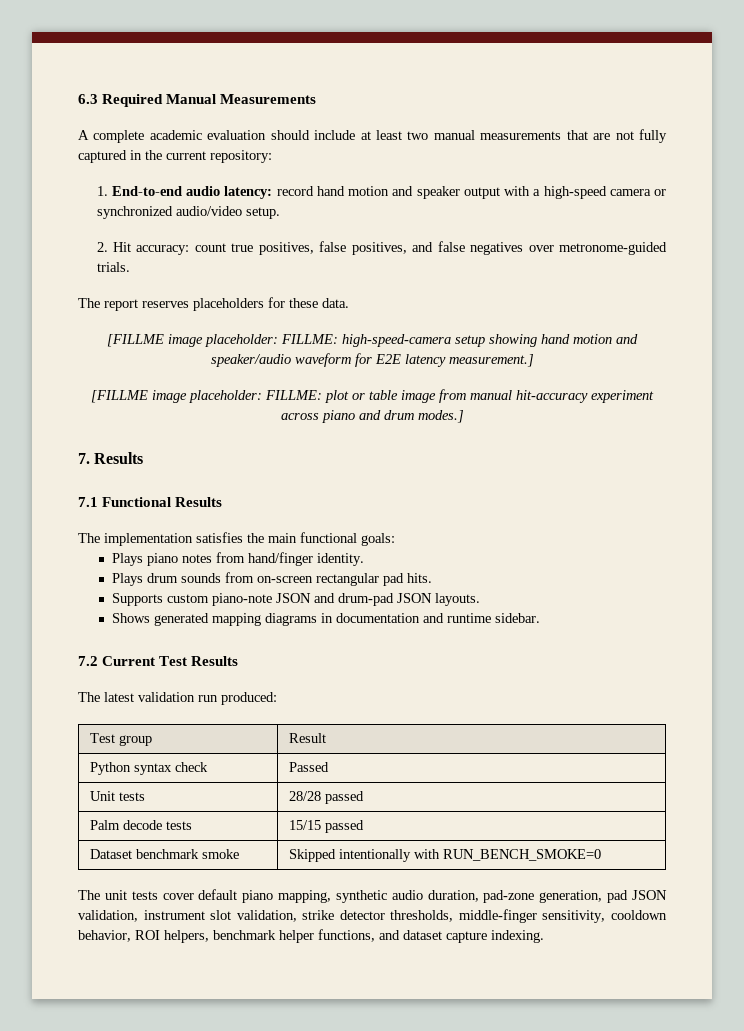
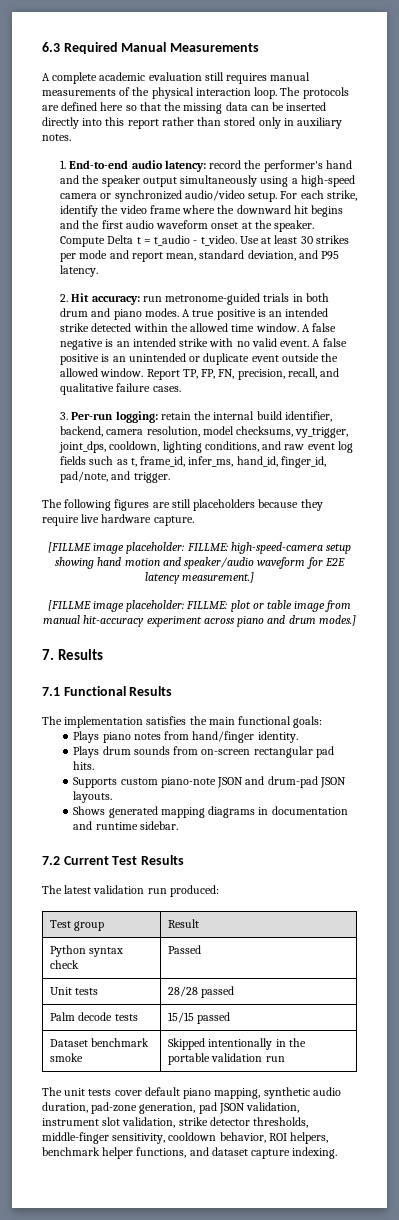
- A complete academic evaluation should include at least two manual measurements that are not fully captured in the current repository:
+ A complete academic evaluation still requires manual measurements of the physical interaction loop. The protocols are defined here so that the missing data can be inserted directly into this report rather than stored only in auxiliary notes.
- 1. End-to-end audio latency: record hand motion and speaker output with a high-speed camera or synchronized audio/video setup.
- 2. Hit accuracy: count true positives, false positives, and false negatives over metronome-guided trials.
- The report reserves placeholders for these data.
+ 1. End-to-end audio latency: record the performer's hand and the speaker output simultaneously using a high-speed camera or synchronized audio/video setup. For each strike, identify the video frame where the downward hit begins and the first audio waveform onset at the speaker. Compute Delta t = t_audio - t_video. Use at least 30 strikes per mode and report mean, standard deviation, and P95 latency.
+ 2. Hit accuracy: run metronome-guided trials in both drum and piano modes. A true positive is an intended strike detected within the allowed time window. A false negative is an intended strike with no valid event. A false positive is an unintended or duplicate event outside the allowed window. Report TP, FP, FN, precision, recall, and qualitative failure cases.
+ 3. Per-run logging: retain the internal build identifier, backend, camera resolution, model checksums, vy_trigger, joint_dps, cooldown, lighting conditions, and raw event log fields such as t, frame_id, infer_ms, hand_id, finger_id, pad/note, and trigger.
+ The following figures are still placeholders because they require live hardware capture.
- Dataset benchmark smoke | Skipped intentionally with RUN_BENCH_SMOKE=0
+ Dataset benchmark smoke | Skipped intentionally in the portable validation run

